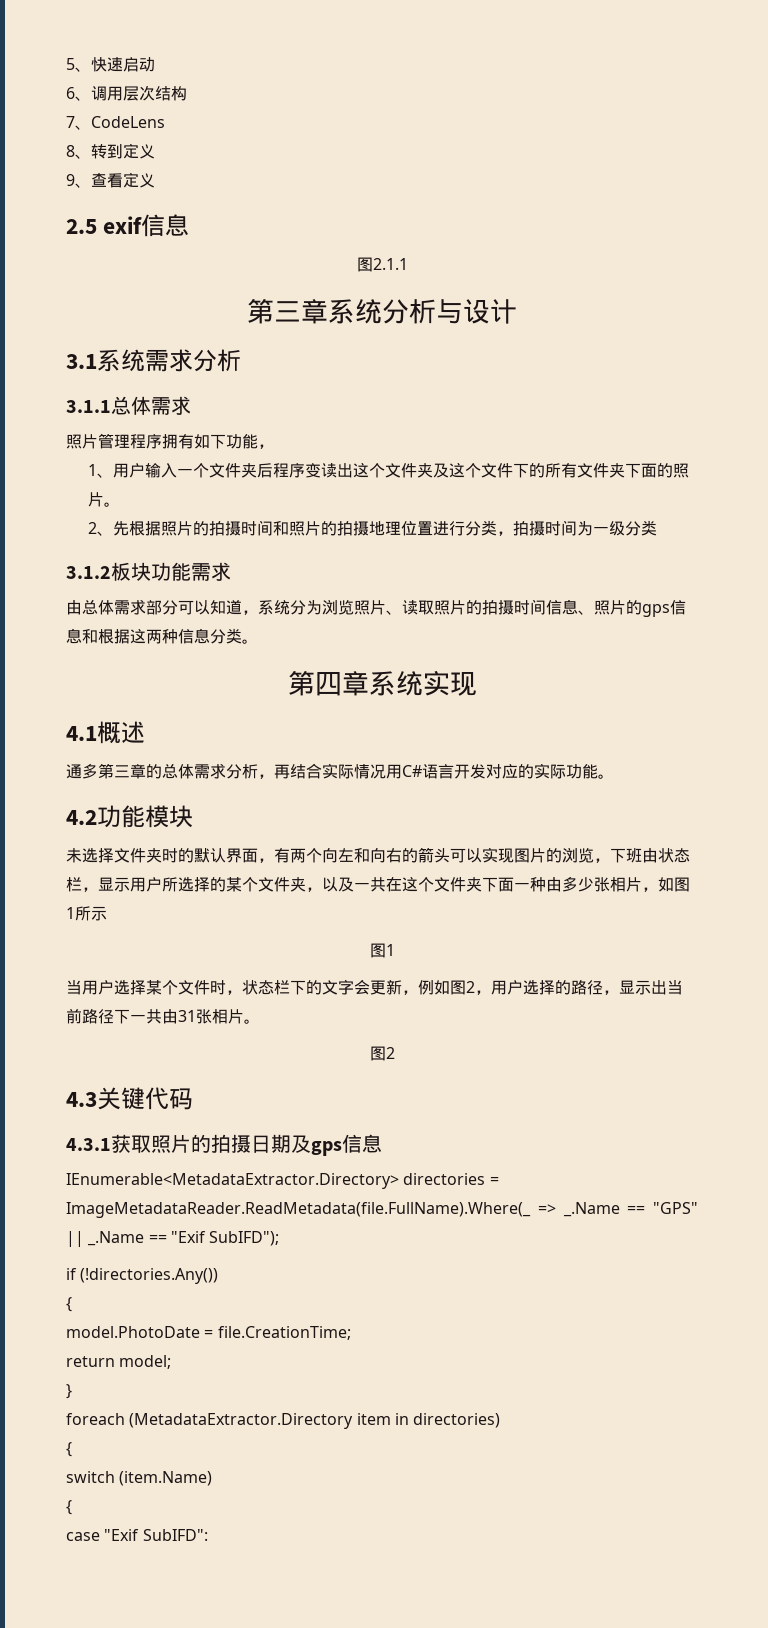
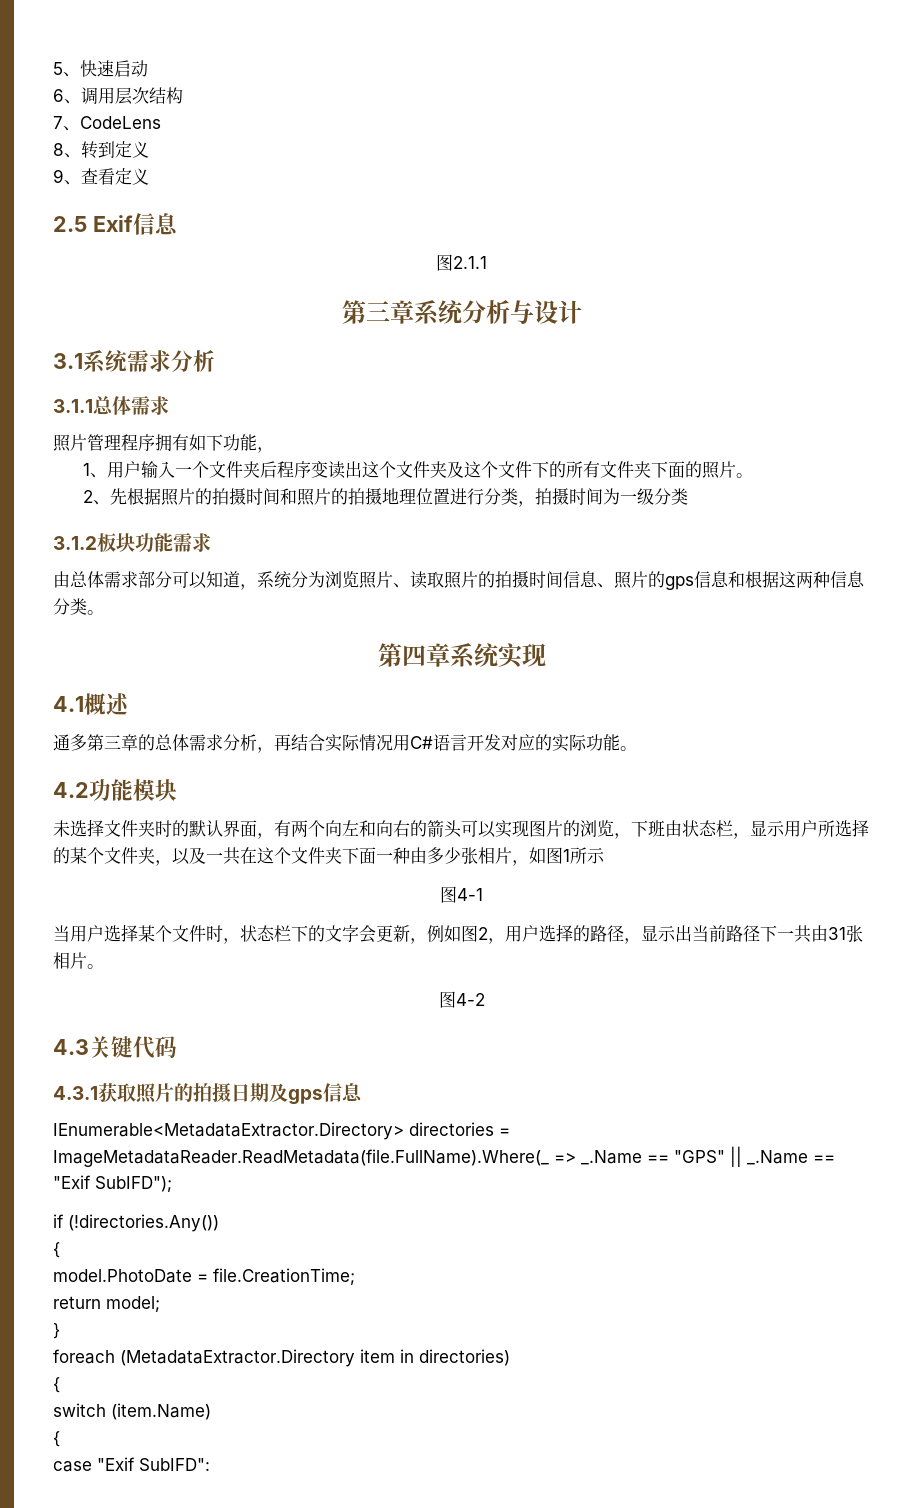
- 2.5 exif信息
+ 2.5 Exif信息
  未选择文件夹时的默认界面，有两个向左和向右的箭头可以实现图片的浏览，下班由状态栏，显示用户所选择的某个文件夹，以及一共在这个文件夹下面一种由多少张相片，如图1所示
- 图1
+ 图4-1
  当用户选择某个文件时，状态栏下的文字会更新，例如图2，用户选择的路径，显示出当前路径下一共由31张相片。
- 图2
+ 图4-2

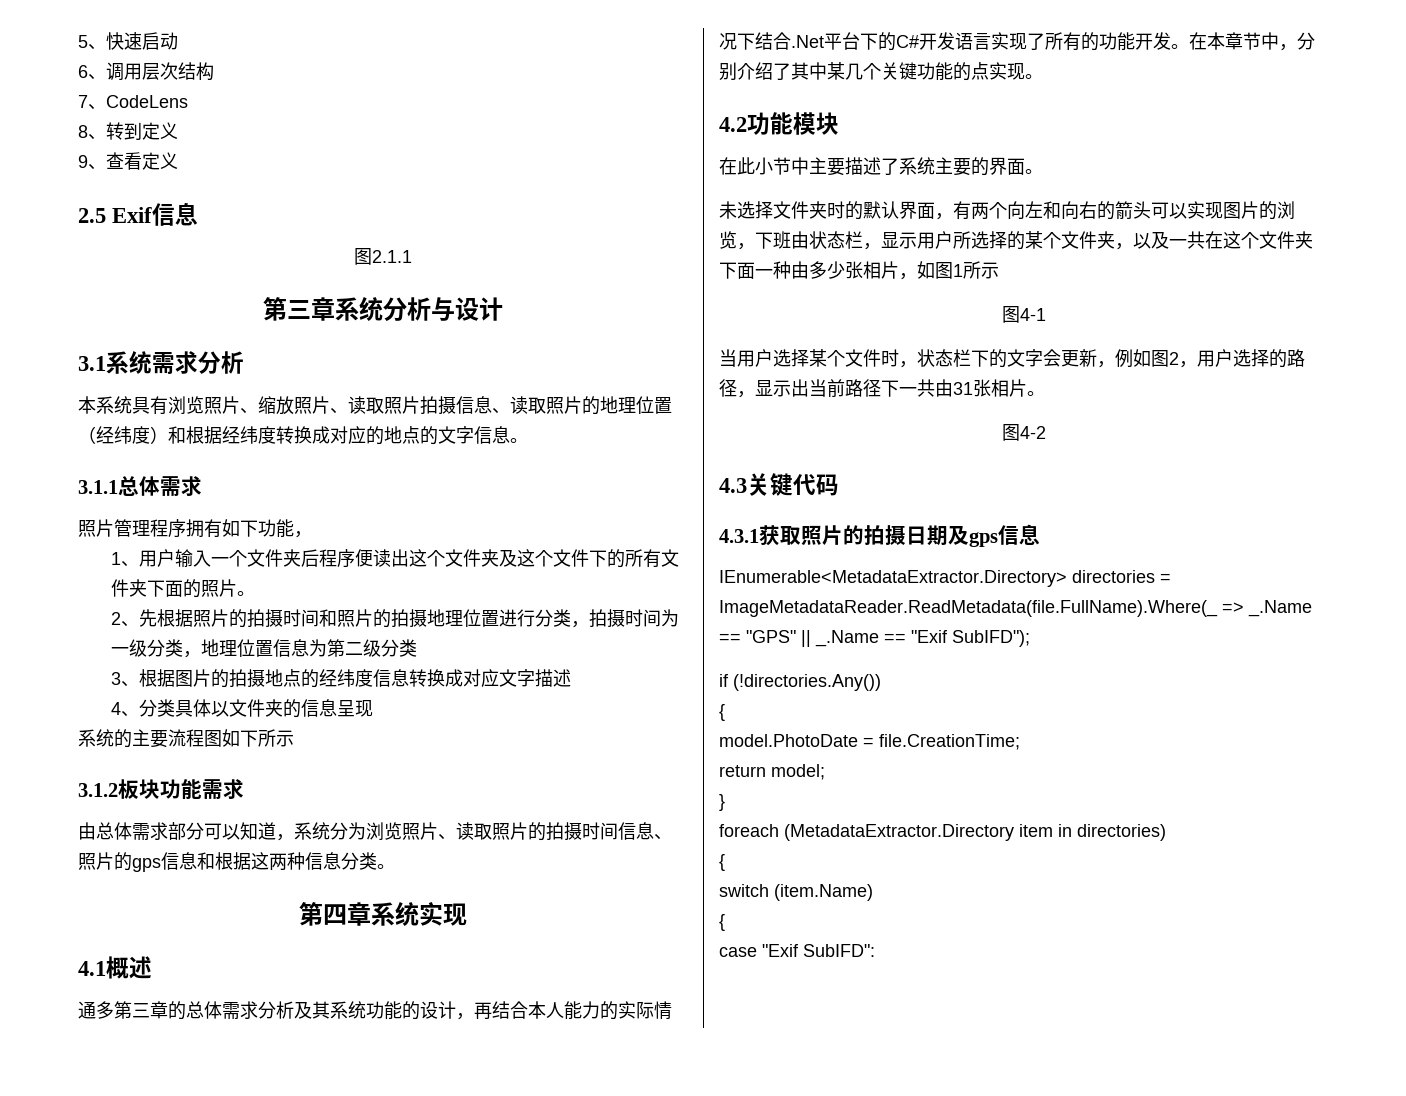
+ 本系统具有浏览照片、缩放照片、读取照片拍摄信息、读取照片的地理位置（经纬度）和根据经纬度转换成对应的地点的文字信息。
- 1、用户输入一个文件夹后程序变读出这个文件夹及这个文件下的所有文件夹下面的照片。
+ 1、用户输入一个文件夹后程序便读出这个文件夹及这个文件下的所有文件夹下面的照片。
- 2、先根据照片的拍摄时间和照片的拍摄地理位置进行分类，拍摄时间为一级分类
+ 2、先根据照片的拍摄时间和照片的拍摄地理位置进行分类，拍摄时间为一级分类，地理位置信息为第二级分类
+ 3、根据图片的拍摄地点的经纬度信息转换成对应文字描述
+ 4、分类具体以文件夹的信息呈现
+ 系统的主要流程图如下所示
- 通多第三章的总体需求分析，再结合实际情况用C#语言开发对应的实际功能。
+ 通多第三章的总体需求分析及其系统功能的设计，再结合本人能力的实际情况下结合.Net平台下的C#开发语言实现了所有的功能开发。在本章节中，分别介绍了其中某几个关键功能的点实现。
  4.2功能模块
+ 在此小节中主要描述了系统主要的界面。

